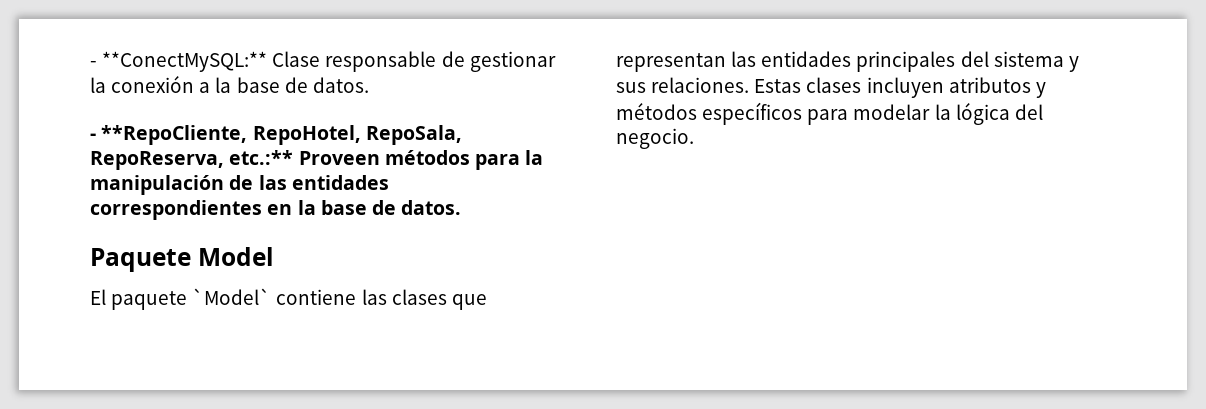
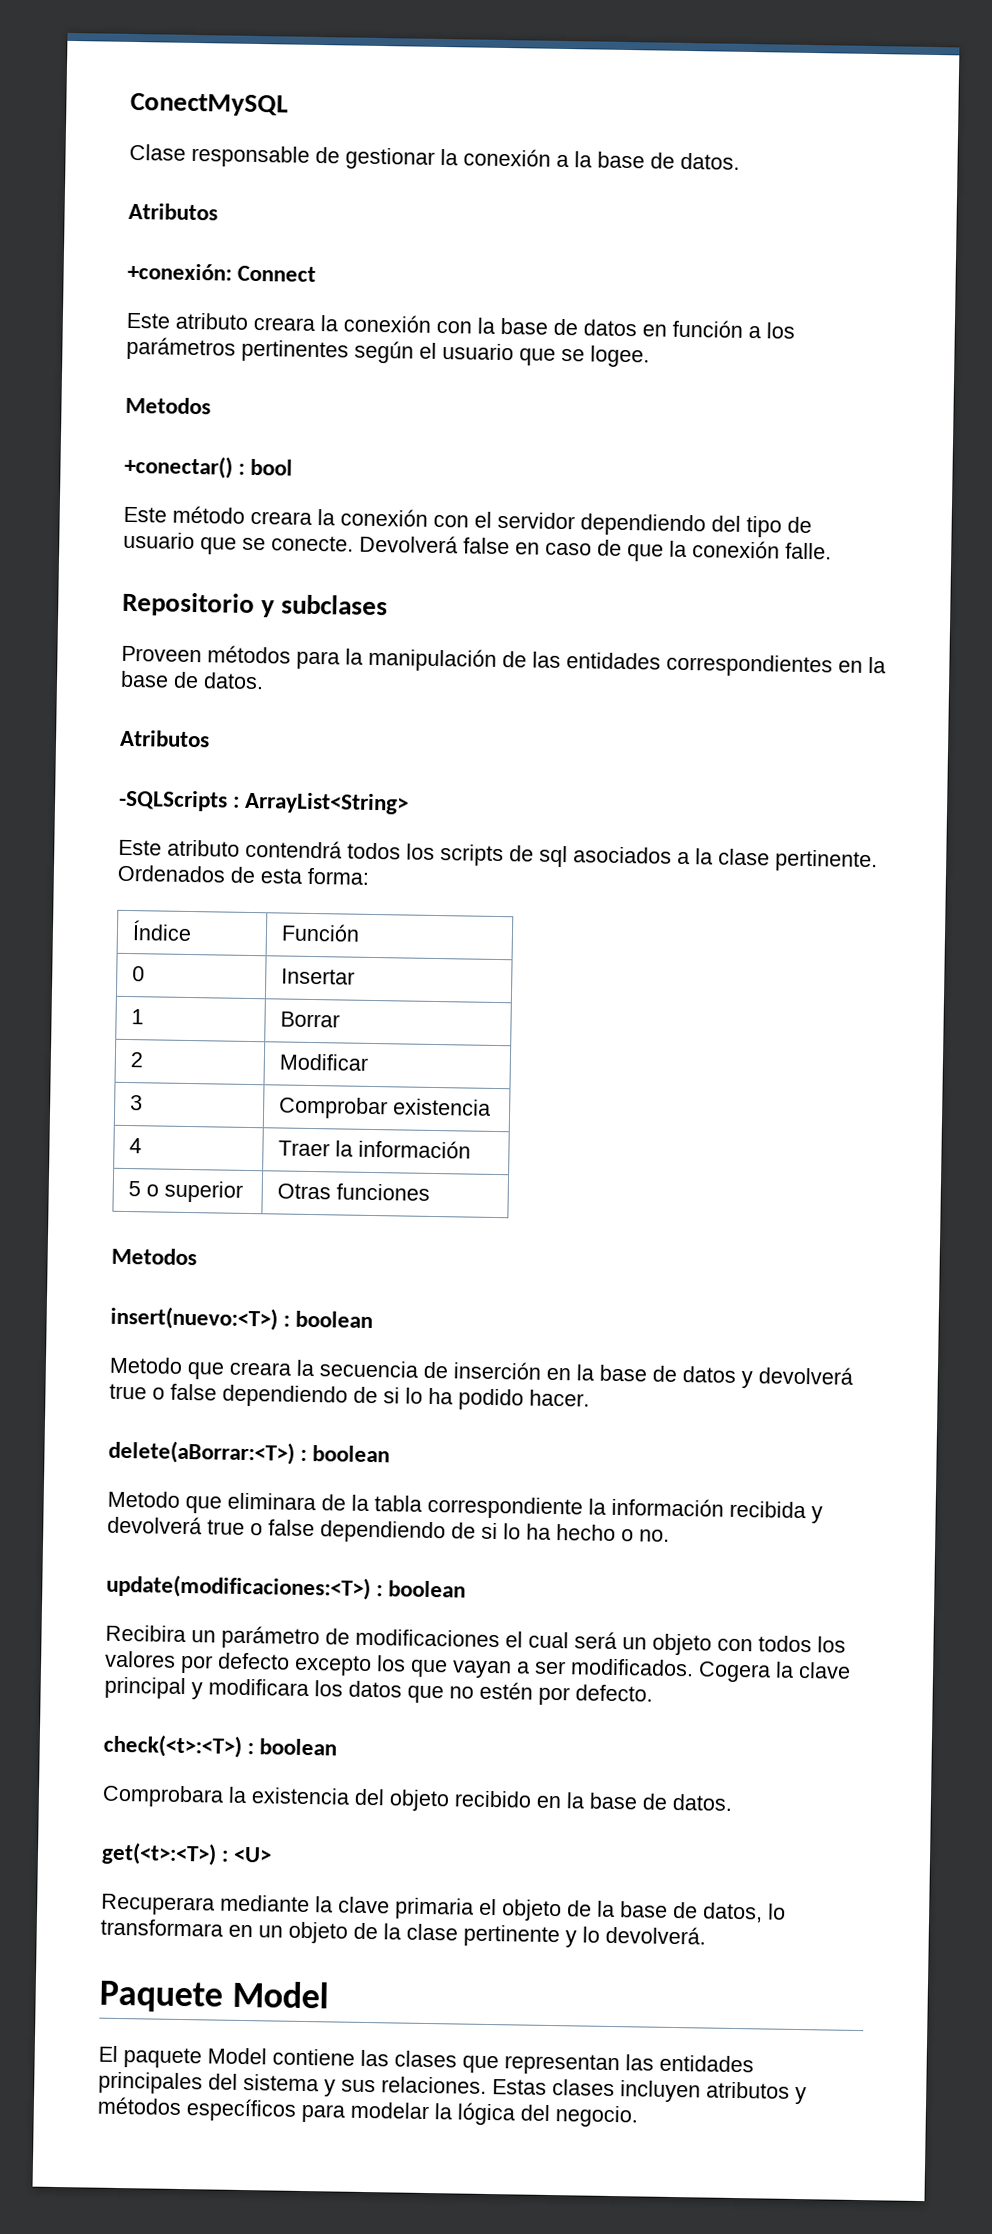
- - **ConectMySQL:** Clase responsable de gestionar la conexión a la base de datos.
- - **RepoCliente, RepoHotel, RepoSala, RepoReserva, etc.:** Proveen métodos para la manipulación de las entidades correspondientes en la base de datos.
+ ConectMySQL
+ Clase responsable de gestionar la conexión a la base de datos.
+ Atributos
+ +conexión: Connect
+ Este atributo creara la conexión con la base de datos en función a los parámetros pertinentes según el usuario que se logee.
+ Metodos
+ +conectar() : bool
+ Este método creara la conexión con el servidor dependiendo del tipo de usuario que se conecte. Devolverá false en caso de que la conexión falle.
+ Repositorio y subclases
+ Proveen métodos para la manipulación de las entidades correspondientes en la base de datos.
+ Atributos
+ -SQLScripts : ArrayList<String>
+ Este atributo contendrá todos los scripts de sql asociados a la clase pertinente. Ordenados de esta forma:
+ Índice | Función
+ 0 | Insertar
+ 1 | Borrar
+ 2 | Modificar
+ 3 | Comprobar existencia
+ 4 | Traer la información
+ 5 o superior | Otras funciones
+ Metodos
+ insert(nuevo:<T>) : boolean
+ Metodo que creara la secuencia de inserción en la base de datos y devolverá true o false dependiendo de si lo ha podido hacer.
+ delete(aBorrar:<T>) : boolean
+ Metodo que eliminara de la tabla correspondiente la información recibida y devolverá true o false dependiendo de si lo ha hecho o no.
+ update(modificaciones:<T>) : boolean
+ Recibira un parámetro de modificaciones el cual será un objeto con todos los valores por defecto excepto los que vayan a ser modificados. Cogera la clave principal y modificara los datos que no estén por defecto.
+ check(<t>:<T>) : boolean
+ Comprobara la existencia del objeto recibido en la base de datos.
+ get(<t>:<T>) : <U>
+ Recuperara mediante la clave primaria el objeto de la base de datos, lo transformara en un objeto de la clase pertinente y lo devolverá.
- El paquete `Model` contiene las clases que representan las entidades principales del sistema y sus relaciones.
+ El paquete Model contiene las clases que representan las entidades principales del sistema y sus relaciones.

